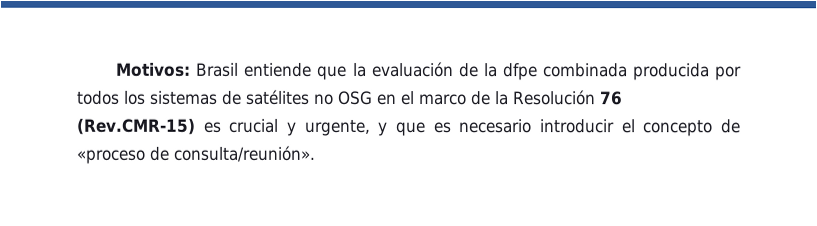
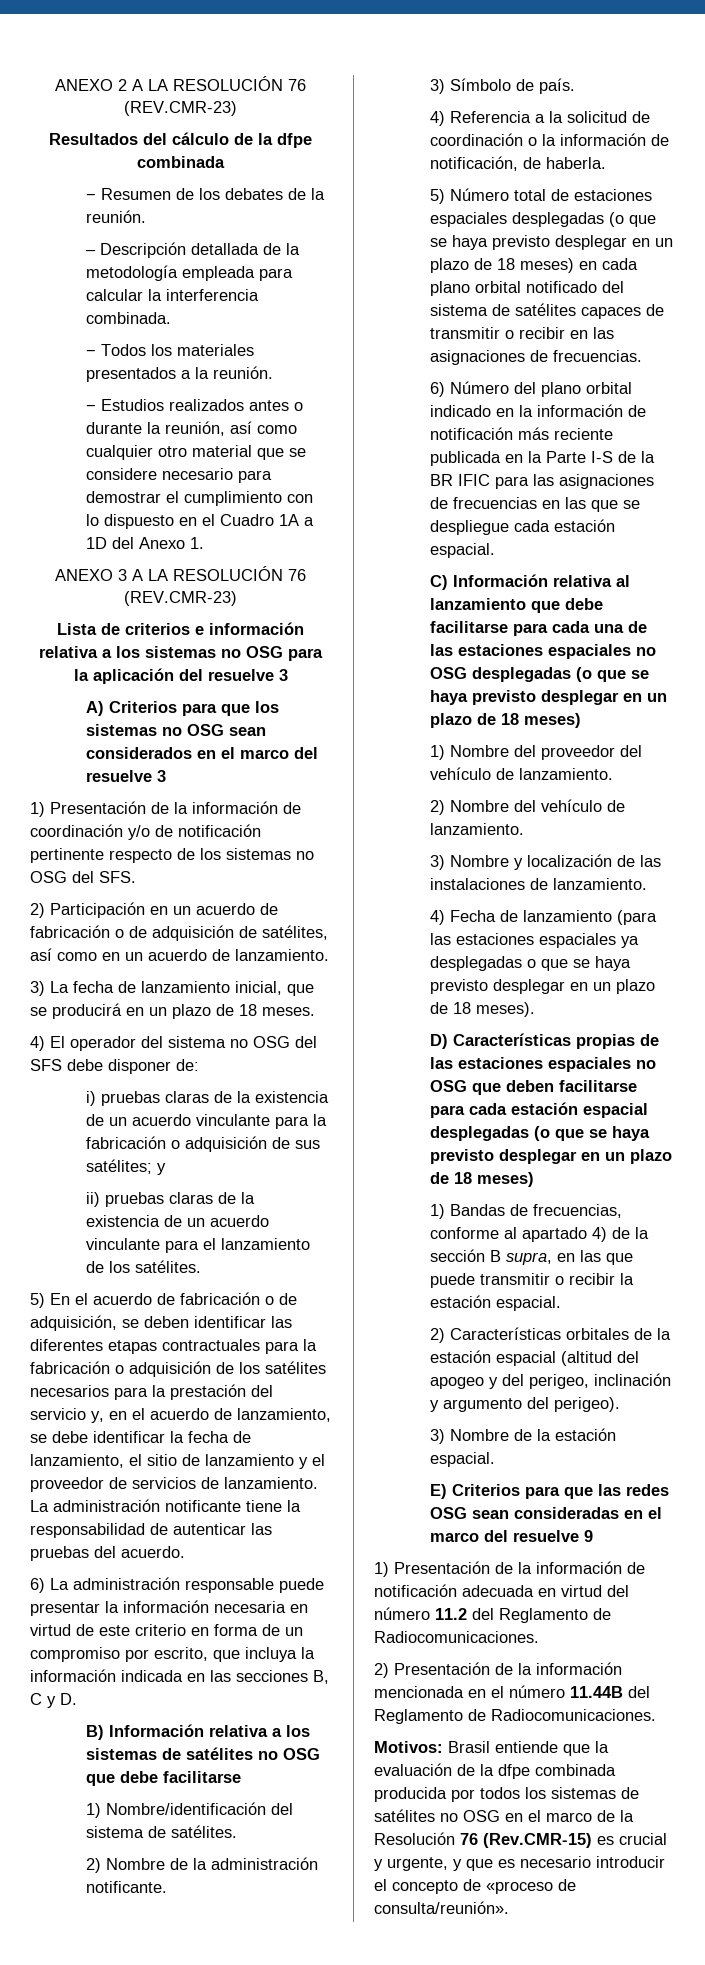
+ ANEXO 2 A LA RESOLUCIÓN 76 (REV.CMR-23)
+ Resultados del cálculo de la dfpe combinada
+ − Resumen de los debates de la reunión.
+ – Descripción detallada de la metodología empleada para calcular la interferencia combinada.
+ − Todos los materiales presentados a la reunión.
+ − Estudios realizados antes o durante la reunión, así como cualquier otro material que se considere necesario para demostrar el cumplimiento con lo dispuesto en el Cuadro 1A a 1D del Anexo 1.
+ ANEXO 3 A LA RESOLUCIÓN 76 (REV.CMR-23)
+ Lista de criterios e información relativa a los sistemas no OSG para la aplicación del resuelve 3
+ A) Criterios para que los sistemas no OSG sean considerados en el marco del resuelve 3
+ 1) Presentación de la información de coordinación y/o de notificación pertinente respecto de los sistemas no OSG del SFS.
+ 2) Participación en un acuerdo de fabricación o de adquisición de satélites, así como en un acuerdo de lanzamiento.
+ 3) La fecha de lanzamiento inicial, que se producirá en un plazo de 18 meses.
+ 4) El operador del sistema no OSG del SFS debe disponer de:
+ i) pruebas claras de la existencia de un acuerdo vinculante para la fabricación o adquisición de sus satélites; y
+ ii) pruebas claras de la existencia de un acuerdo vinculante para el lanzamiento de los satélites.
+ 5) En el acuerdo de fabricación o de adquisición, se deben identificar las diferentes etapas contractuales para la fabricación o adquisición de los satélites necesarios para la prestación del servicio y, en el acuerdo de lanzamiento, se debe identificar la fecha de lanzamiento, el sitio de lanzamiento y el proveedor de servicios de lanzamiento. La administración notificante tiene la responsabilidad de autenticar las pruebas del acuerdo.
+ 6) La administración responsable puede presentar la información necesaria en virtud de este criterio en forma de un compromiso por escrito, que incluya la información indicada en las secciones B, C y D.
+ B) Información relativa a los sistemas de satélites no OSG que debe facilitarse
+ 1) Nombre/identificación del sistema de satélites.
+ 2) Nombre de la administración notificante.
+ 3) Símbolo de país.
+ 4) Referencia a la solicitud de coordinación o la información de notificación, de haberla.
+ 5) Número total de estaciones espaciales desplegadas (o que se haya previsto desplegar en un plazo de 18 meses) en cada plano orbital notificado del sistema de satélites capaces de transmitir o recibir en las asignaciones de frecuencias.
+ 6) Número del plano orbital indicado en la información de notificación más reciente publicada en la Parte I-S de la BR IFIC para las asignaciones de frecuencias en las que se despliegue cada estación espacial.
+ C) Información relativa al lanzamiento que debe facilitarse para cada una de las estaciones espaciales no OSG desplegadas (o que se haya previsto desplegar en un plazo de 18 meses)
+ 1) Nombre del proveedor del vehículo de lanzamiento.
+ 2) Nombre del vehículo de lanzamiento.
+ 3) Nombre y localización de las instalaciones de lanzamiento.
+ 4) Fecha de lanzamiento (para las estaciones espaciales ya desplegadas o que se haya previsto desplegar en un plazo de 18 meses).
+ D) Características propias de las estaciones espaciales no OSG que deben facilitarse para cada estación espacial desplegadas (o que se haya previsto desplegar en un plazo de 18 meses)
+ 1) Bandas de frecuencias, conforme al apartado 4) de la sección B supra, en las que puede transmitir o recibir la estación espacial.
+ 2) Características orbitales de la estación espacial (altitud del apogeo y del perigeo, inclinación y argumento del perigeo).
+ 3) Nombre de la estación espacial.
+ E) Criterios para que las redes OSG sean consideradas en el marco del resuelve 9
+ 1) Presentación de la información de notificación adecuada en virtud del número 11.2 del Reglamento de Radiocomunicaciones.
+ 2) Presentación de la información mencionada en el número 11.44B del Reglamento de Radiocomunicaciones.

